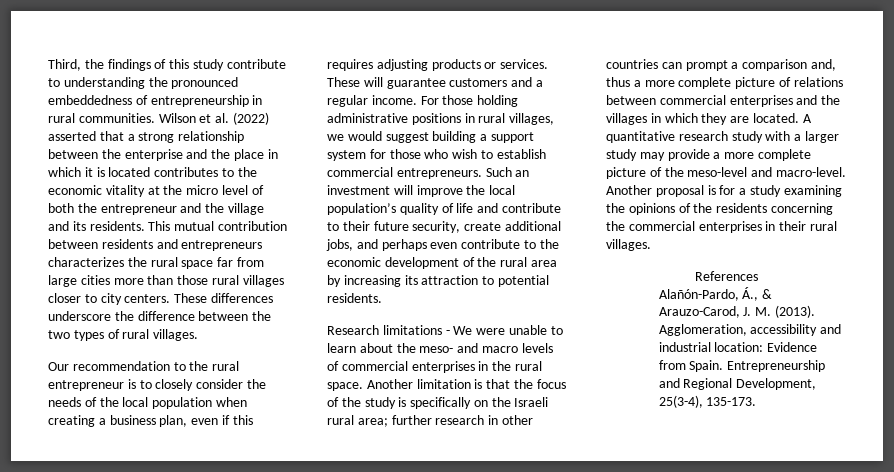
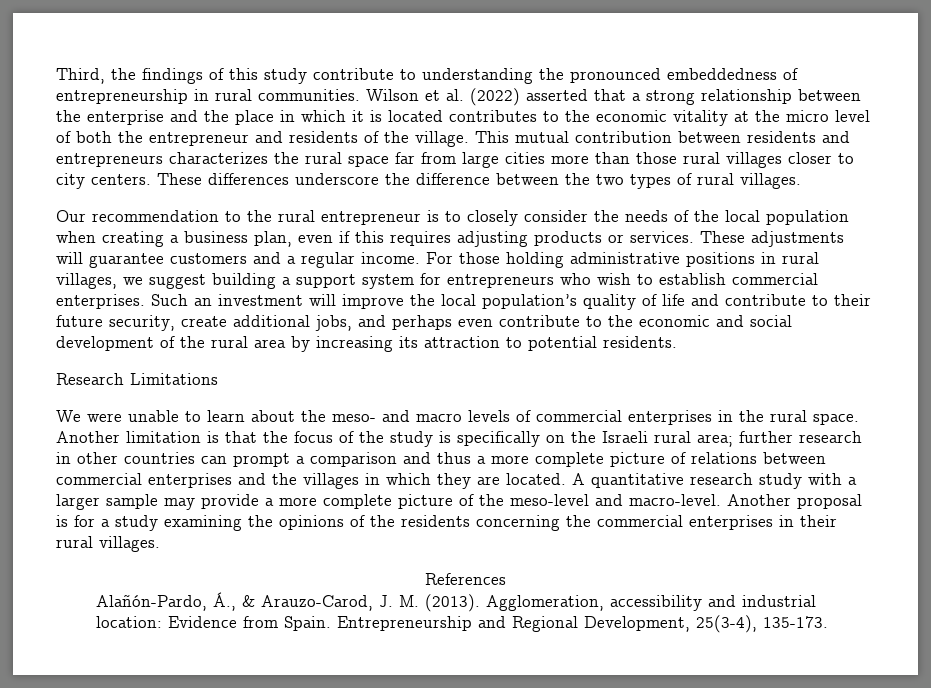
- Wilson et al. (2022) asserted that a strong relationship between the enterprise and the place in which it is located contributes to the economic vitality at the micro level of both the entrepreneur and the village and its residents.
+ Wilson et al. (2022) asserted that a strong relationship between the enterprise and the place in which it is located contributes to the economic vitality at the micro level of both the entrepreneur and residents of the village.
- These will guarantee customers and a regular income.
+ These adjustments will guarantee customers and a regular income.
- For those holding administrative positions in rural villages, we would suggest building a support system for those who wish to establish commercial entrepreneurs.
+ For those holding administrative positions in rural villages, we suggest building a support system for entrepreneurs who wish to establish commercial enterprises.
- Such an investment will improve the local population’s quality of life and contribute to their future security, create additional jobs, and perhaps even contribute to the economic development of the rural area by increasing its attraction to potential residents.
+ Such an investment will improve the local population’s quality of life and contribute to their future security, create additional jobs, and perhaps even contribute to the economic and social development of the rural area by increasing its attraction to potential residents.
- Research limitations - We were unable to learn about the meso- and macro levels of commercial enterprises in the rural space.
+ Research Limitations
+ We were unable to learn about the meso- and macro levels of commercial enterprises in the rural space.
- Another limitation is that the focus of the study is specifically on the Israeli rural area; further research in other countries can prompt a comparison and, thus a more complete picture of relations between commercial enterprises and the villages in which they are located.
+ Another limitation is that the focus of the study is specifically on the Israeli rural area; further research in other countries can prompt a comparison and thus a more complete picture of relations between commercial enterprises and the villages in which they are located.
- A quantitative research study with a larger study may provide a more complete picture of the meso-level and macro-level.
+ A quantitative research study with a larger sample may provide a more complete picture of the meso-level and macro-level.

